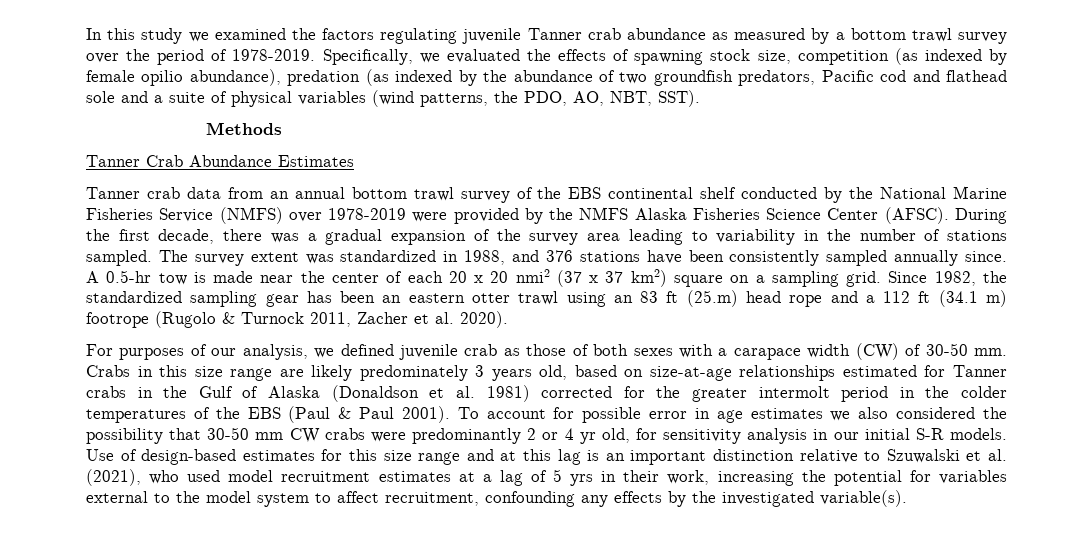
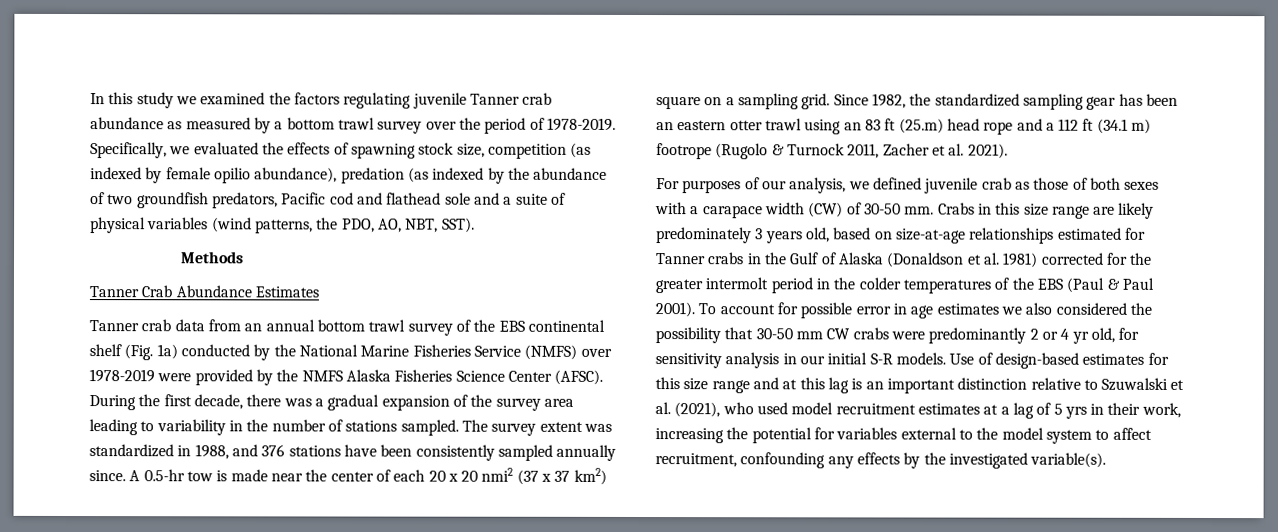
- Tanner crab data from an annual bottom trawl survey of the EBS continental shelf conducted by the National Marine Fisheries Service (NMFS) over 1978-2019 were provided by the NMFS Alaska Fisheries Science Center (AFSC).
+ Tanner crab data from an annual bottom trawl survey of the EBS continental shelf (Fig. 1a) conducted by the National Marine Fisheries Service (NMFS) over 1978-2019 were provided by the NMFS Alaska Fisheries Science Center (AFSC).
- Since 1982, the standardized sampling gear has been an eastern otter trawl using an 83 ft (25.m) head rope and a 112 ft (34.1 m) footrope (Rugolo & Turnock 2011, Zacher et al. 2020).
+ Since 1982, the standardized sampling gear has been an eastern otter trawl using an 83 ft (25.m) head rope and a 112 ft (34.1 m) footrope (Rugolo & Turnock 2011, Zacher et al. 2021).

